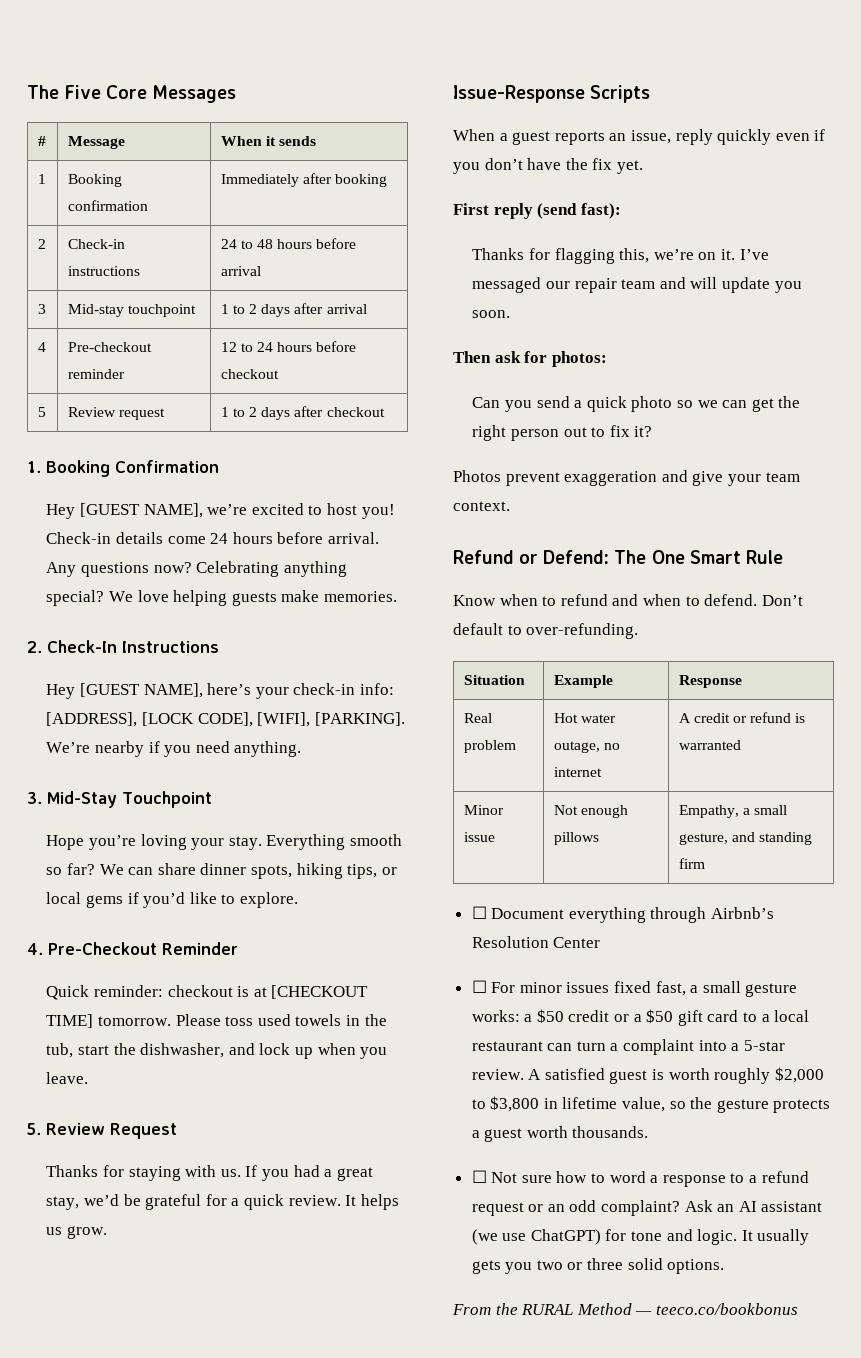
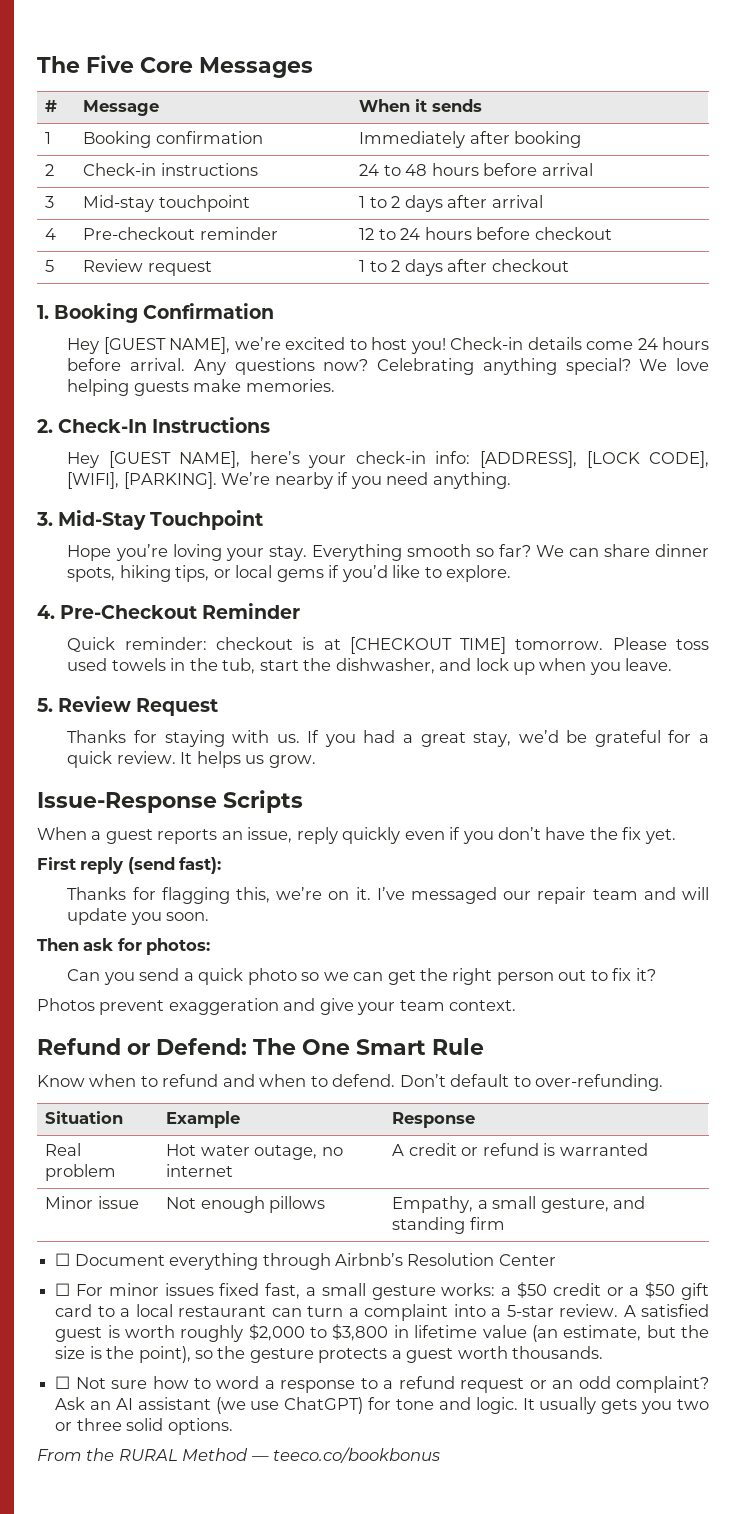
- A satisfied guest is worth roughly $2,000 to $3,800 in lifetime value, so the gesture protects a guest worth thousands.
+ A satisfied guest is worth roughly $2,000 to $3,800 in lifetime value (an estimate, but the size is the point), so the gesture protects a guest worth thousands.

